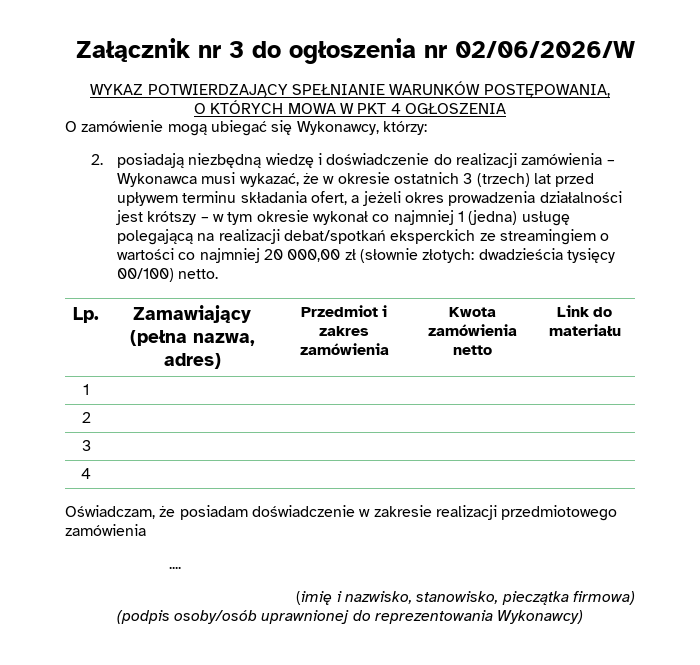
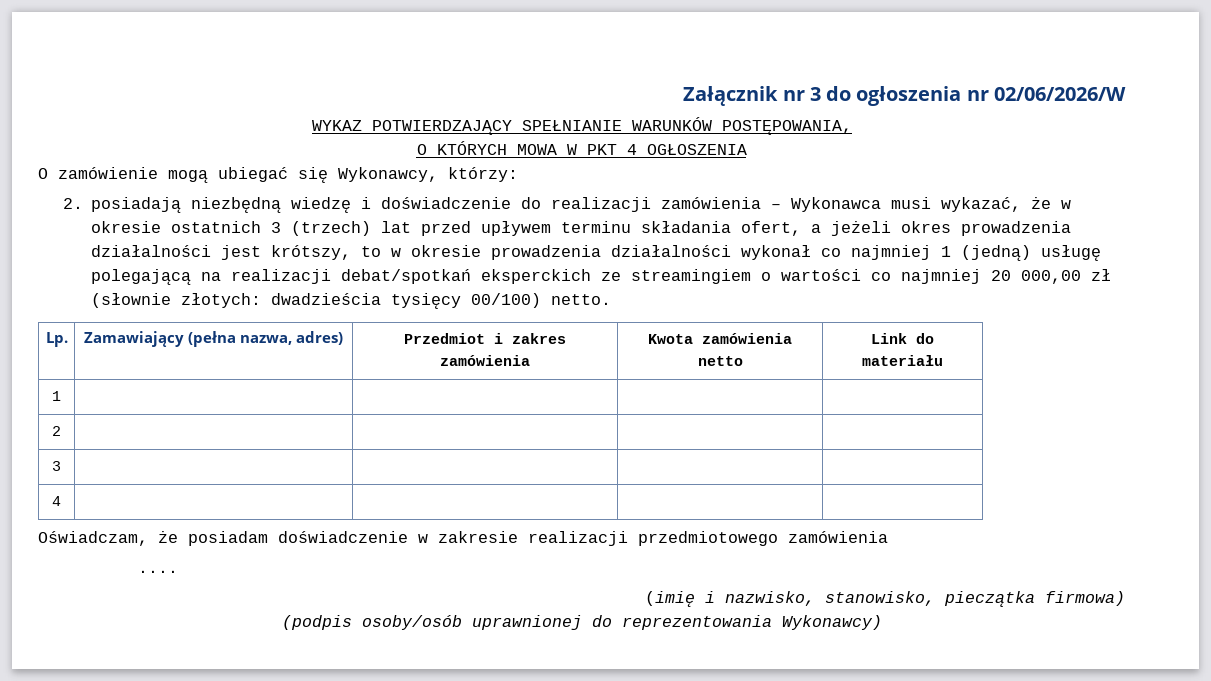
- 2. posiadają niezbędną wiedzę i doświadczenie do realizacji zamówienia – Wykonawca musi wykazać, że w okresie ostatnich 3 (trzech) lat przed upływem terminu składania ofert, a jeżeli okres prowadzenia działalności jest krótszy – w tym okresie wykonał co najmniej 1 (jedna) usługę polegającą na realizacji debat/spotkań eksperckich ze streamingiem o wartości co najmniej 20 000,00 zł (słownie złotych: dwadzieścia tysięcy 00/100) netto.
+ 2. posiadają niezbędną wiedzę i doświadczenie do realizacji zamówienia – Wykonawca musi wykazać, że w okresie ostatnich 3 (trzech) lat przed upływem terminu składania ofert, a jeżeli okres prowadzenia działalności jest krótszy, to w okresie prowadzenia działalności wykonał co najmniej 1 (jedną) usługę polegającą na realizacji debat/spotkań eksperckich ze streamingiem o wartości co najmniej 20 000,00 zł (słownie złotych: dwadzieścia tysięcy 00/100) netto.

